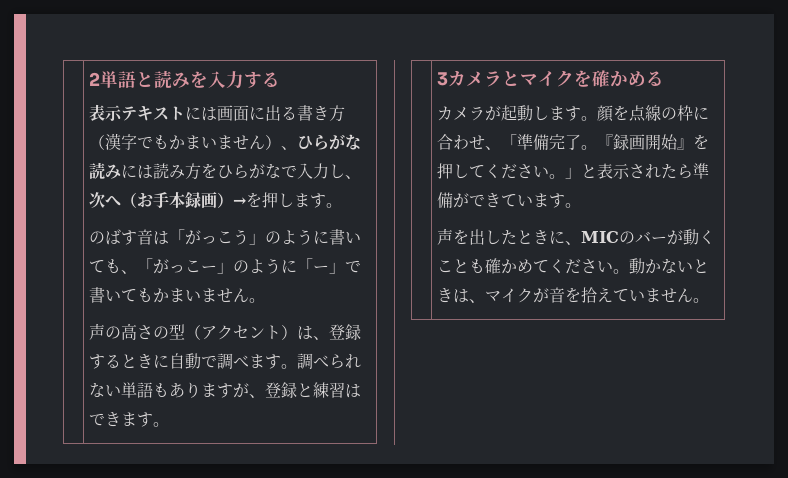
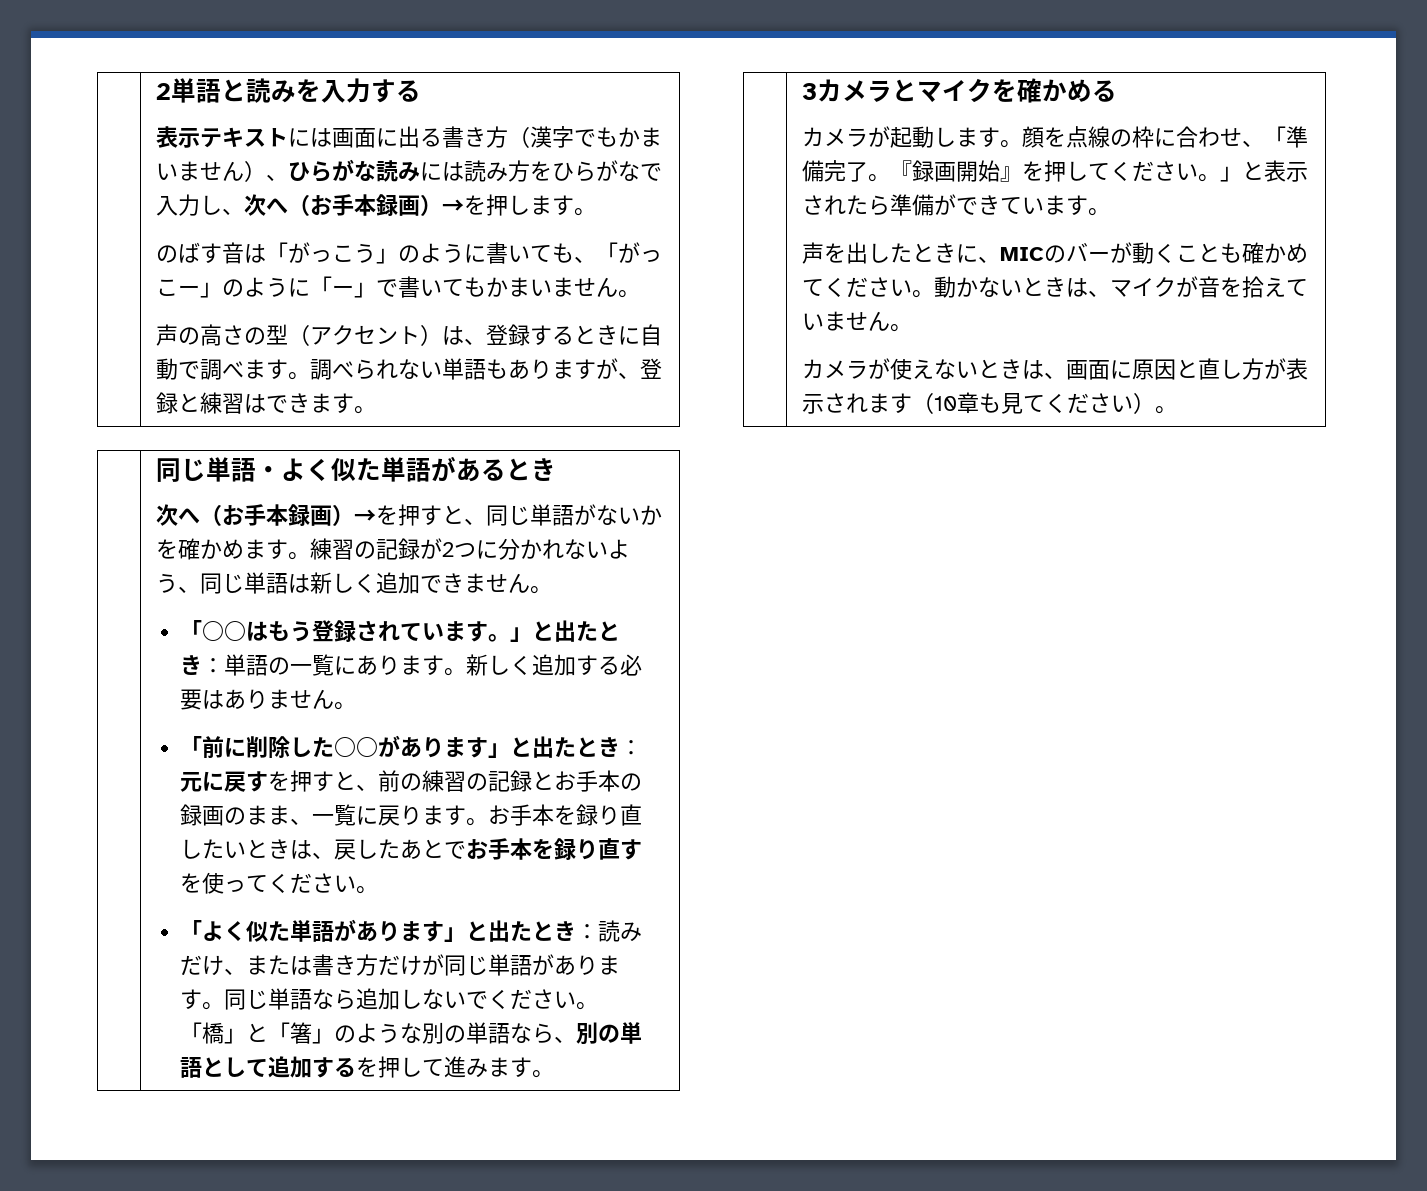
+ 同じ単語・よく似た単語があるとき
+ 次へ（お手本録画）→を押すと、同じ単語がないかを確かめます。練習の記録が2つに分かれないよう、同じ単語は新しく追加できません。
+ 「○○はもう登録されています。」と出たとき：単語の一覧にあります。新しく追加する必要はありません。
+ 「前に削除した○○があります」と出たとき：元に戻すを押すと、前の練習の記録とお手本の録画のまま、一覧に戻ります。お手本を録り直したいときは、戻したあとでお手本を録り直すを使ってください。
+ 「よく似た単語があります」と出たとき：読みだけ、または書き方だけが同じ単語があります。同じ単語なら追加しないでください。「橋」と「箸」のような別の単語なら、別の単語として追加するを押して進みます。
+ カメラが使えないときは、画面に原因と直し方が表示されます（10章も見てください）。

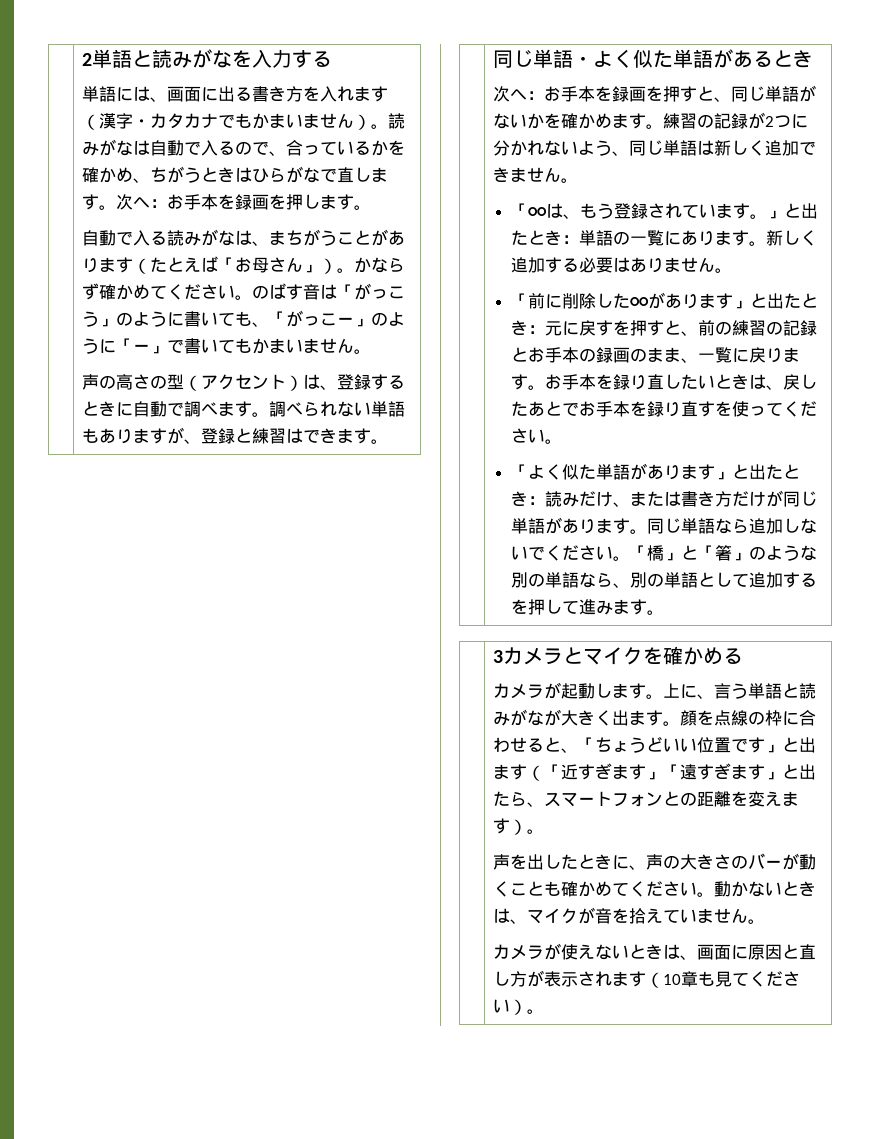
- 2単語と読みを入力する
+ 2単語と読みがなを入力する
- 表示テキストには画面に出る書き方（漢字でもかまいません）、ひらがな読みには読み方をひらがなで入力し、次へ（お手本録画）→を押します。
- のばす音は「がっこう」のように書いても、「がっこー」のように「ー」で書いてもかまいません。
+ 単語には、画面に出る書き方を入れます（漢字・カタカナでもかまいません）。読みがなは自動で入るので、合っているかを確かめ、ちがうときはひらがなで直します。次へ：お手本を録画を押します。
+ 自動で入る読みがなは、まちがうことがあります（たとえば「お母さん」）。かならず確かめてください。のばす音は「がっこう」のように書いても、「がっこー」のように「ー」で書いてもかまいません。
- 次へ（お手本録画）→を押すと、同じ単語がないかを確かめます。
+ 次へ：お手本を録画を押すと、同じ単語がないかを確かめます。
- 「○○はもう登録されています。」と出たとき：単語の一覧にあります。
+ 「○○は、もう登録されています。」と出たとき：単語の一覧にあります。
+ 上に、言う単語と読みがなが大きく出ます。
- 顔を点線の枠に合わせ、「準備完了。『録画開始』を押してください。」と表示されたら準備ができています。
+ 顔を点線の枠に合わせると、「ちょうどいい位置です」と出ます（「近すぎます」「遠すぎます」と出たら、スマートフォンとの距離を変えます）。
- 声を出したときに、MICのバーが動くことも確かめてください。
+ 声を出したときに、声の大きさのバーが動くことも確かめてください。

